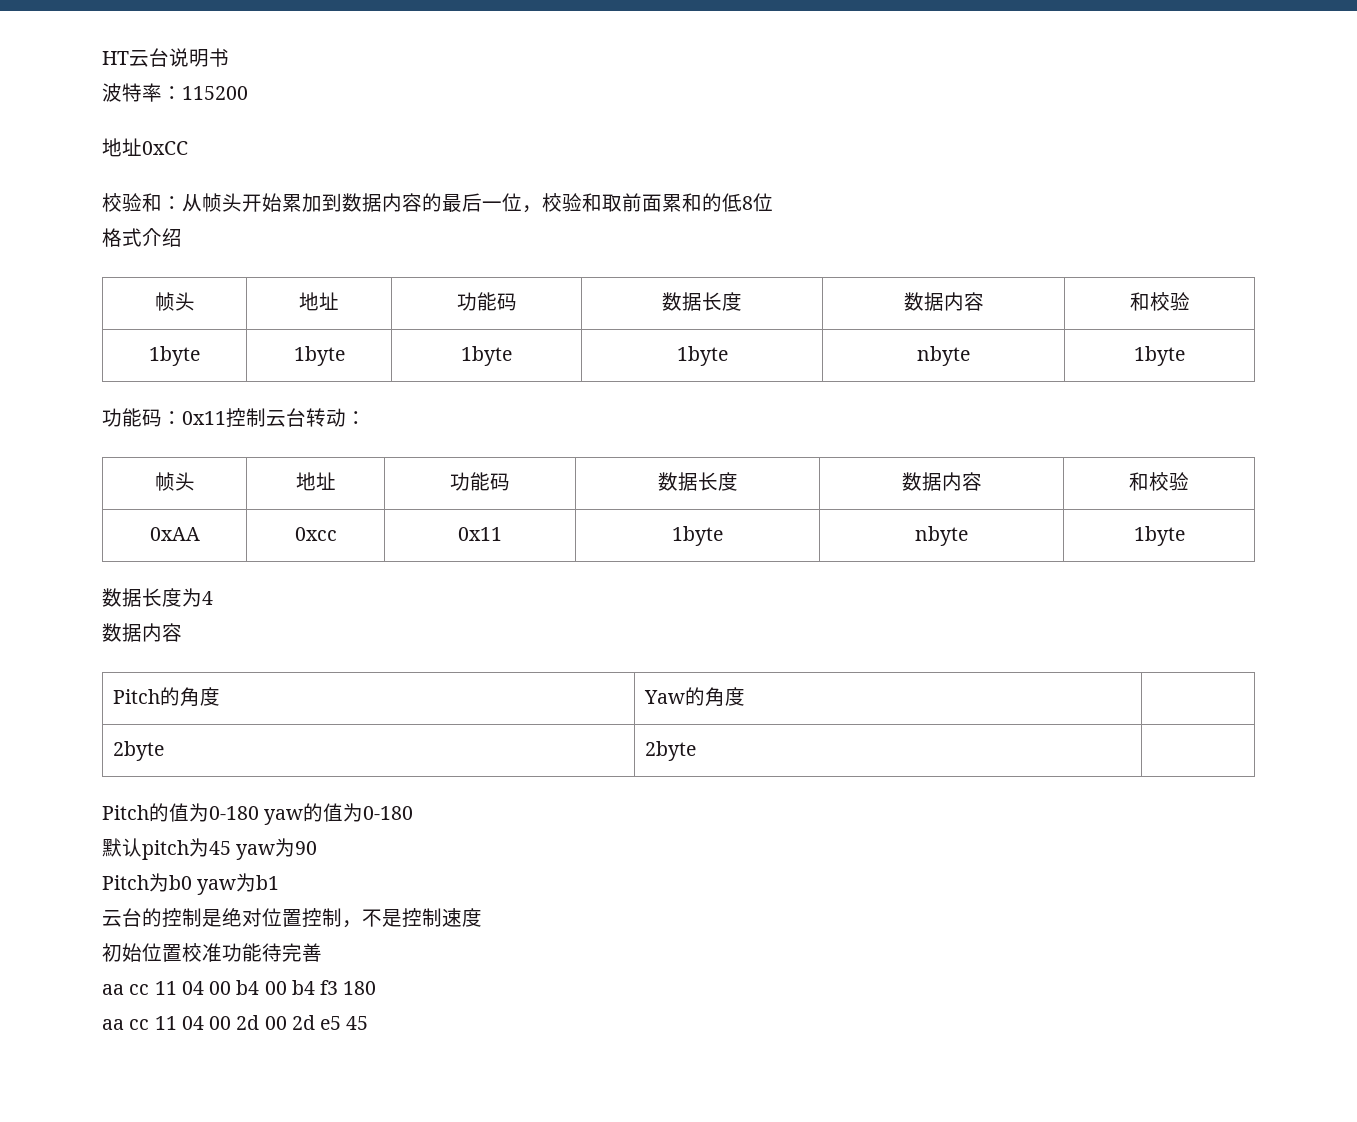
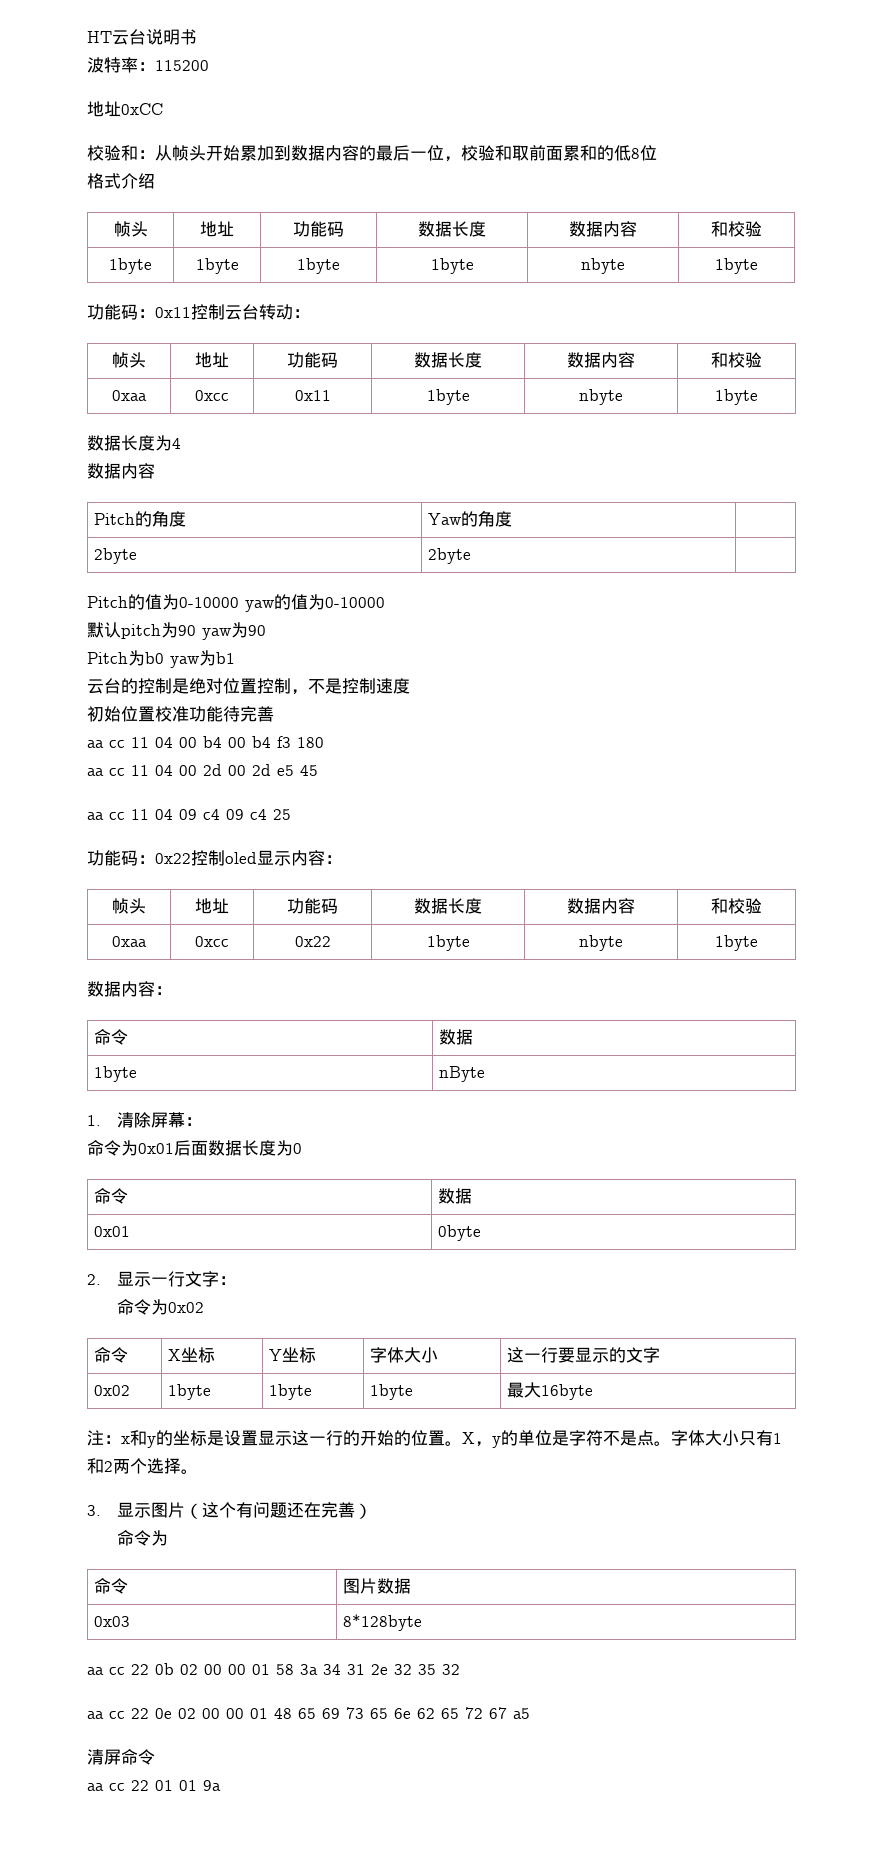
- 0xAA | 0xcc | 0x11 | 1byte | nbyte | 1byte
+ 0xaa | 0xcc | 0x11 | 1byte | nbyte | 1byte
- Pitch的值为0-180 yaw的值为0-180
+ Pitch的值为0-10000 yaw的值为0-10000
- 默认pitch为45 yaw为90
+ 默认pitch为90 yaw为90
+ aa cc 11 04 09 c4 09 c4 25
+ 功能码：0x22控制oled显示内容：
+ 帧头 | 地址 | 功能码 | 数据长度 | 数据内容 | 和校验
+ 0xaa | 0xcc | 0x22 | 1byte | nbyte | 1byte
+ 数据内容：
+ 命令 | 数据
+ 1byte | nByte
+ 1.清除屏幕：
+ 命令为0x01后面数据长度为0
+ 命令 | 数据
+ 0x01 | 0byte
+ 2.显示一行文字：
+ 命令为0x02
+ 命令 | X坐标 | Y坐标 | 字体大小 | 这一行要显示的文字
+ 0x02 | 1byte | 1byte | 1byte | 最大16byte
+ 注：x和y的坐标是设置显示这一行的开始的位置。X，y的单位是字符不是点。字体大小只有1和2两个选择。
+ 3.显示图片（这个有问题还在完善）
+ 命令为
+ 命令 | 图片数据
+ 0x03 | 8*128byte
+ aa cc 22 0b 02 00 00 01 58 3a 34 31 2e 32 35 32
+ aa cc 22 0e 02 00 00 01 48 65 69 73 65 6e 62 65 72 67 a5
+ 清屏命令
+ aa cc 22 01 01 9a

